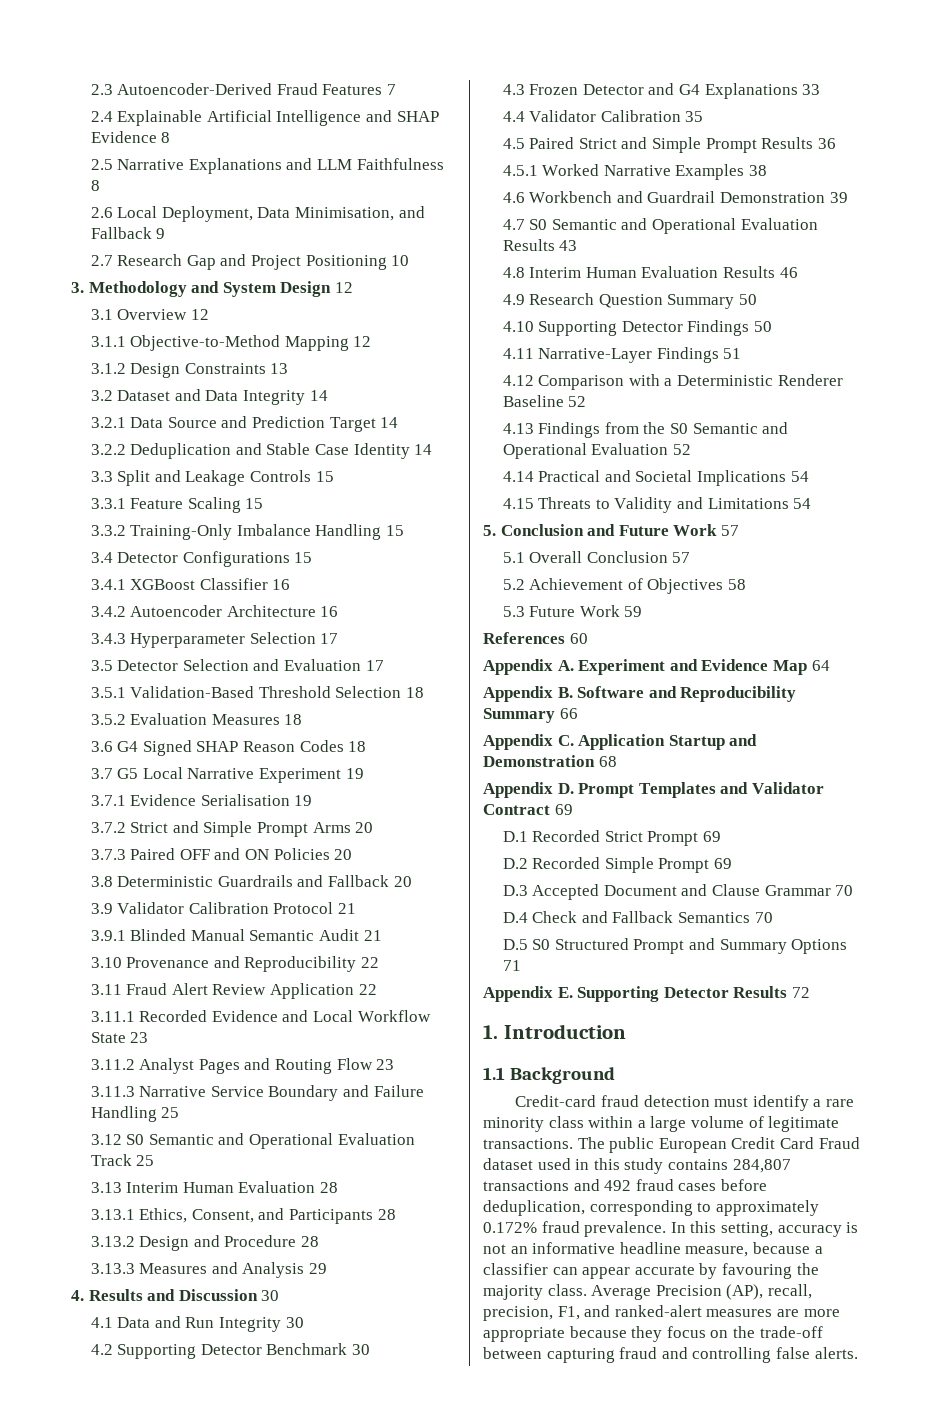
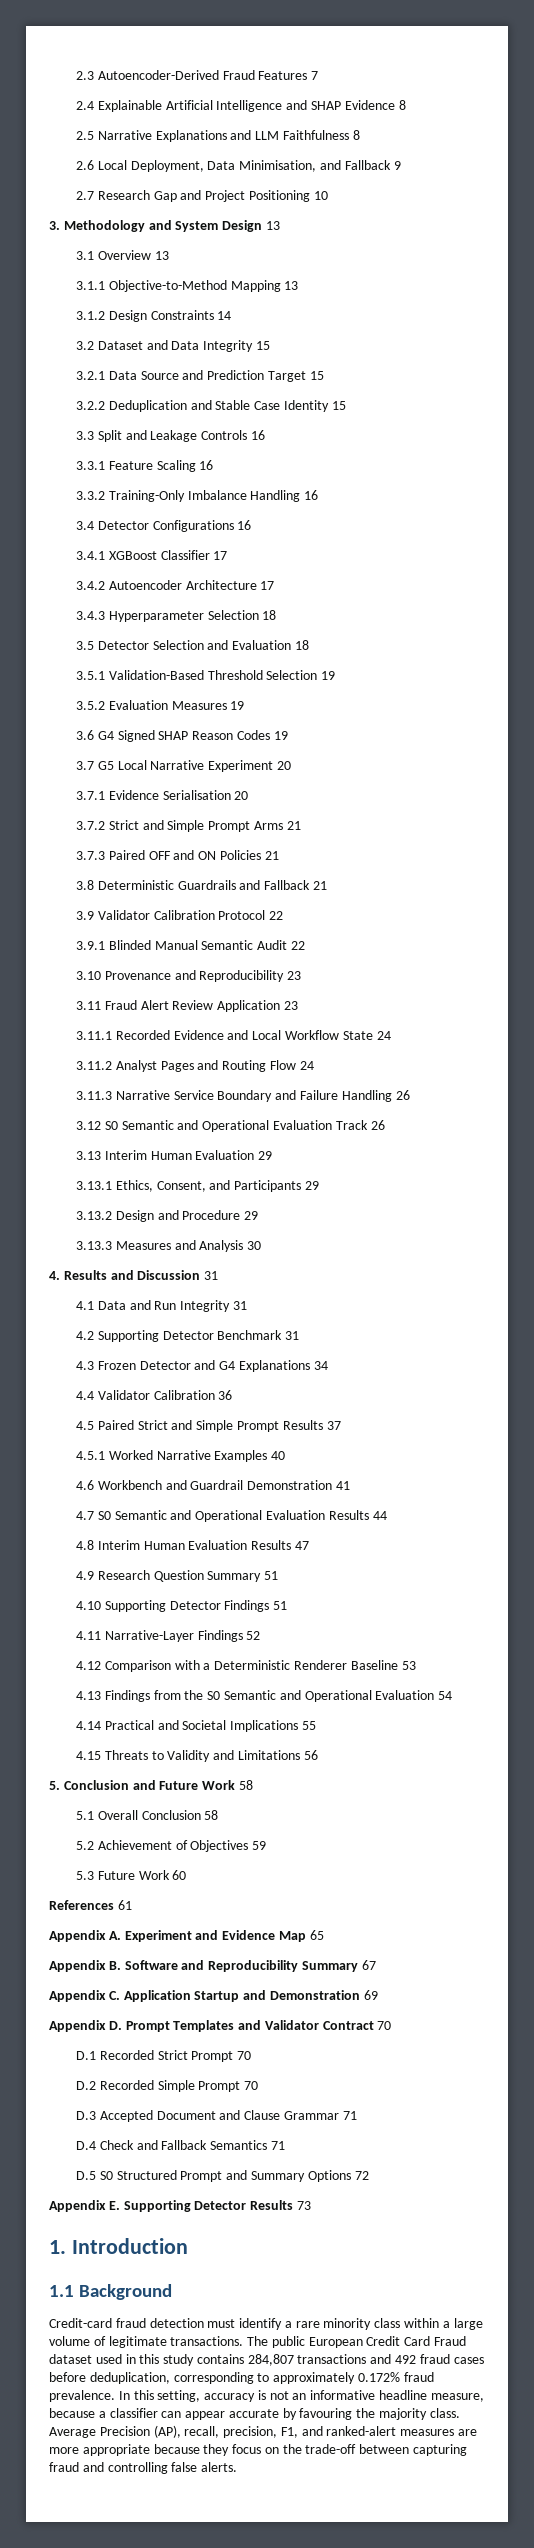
- 3. Methodology and System Design 12
+ 3. Methodology and System Design 13
- 3.1 Overview 12
+ 3.1 Overview 13
- 3.1.1 Objective-to-Method Mapping 12
+ 3.1.1 Objective-to-Method Mapping 13
- 3.1.2 Design Constraints 13
+ 3.1.2 Design Constraints 14
- 3.2 Dataset and Data Integrity 14
+ 3.2 Dataset and Data Integrity 15
- 3.2.1 Data Source and Prediction Target 14
+ 3.2.1 Data Source and Prediction Target 15
- 3.2.2 Deduplication and Stable Case Identity 14
+ 3.2.2 Deduplication and Stable Case Identity 15
- 3.3 Split and Leakage Controls 15
+ 3.3 Split and Leakage Controls 16
- 3.3.1 Feature Scaling 15
+ 3.3.1 Feature Scaling 16
- 3.3.2 Training-Only Imbalance Handling 15
+ 3.3.2 Training-Only Imbalance Handling 16
- 3.4 Detector Configurations 15
+ 3.4 Detector Configurations 16
- 3.4.1 XGBoost Classifier 16
+ 3.4.1 XGBoost Classifier 17
- 3.4.2 Autoencoder Architecture 16
+ 3.4.2 Autoencoder Architecture 17
- 3.4.3 Hyperparameter Selection 17
+ 3.4.3 Hyperparameter Selection 18
- 3.5 Detector Selection and Evaluation 17
+ 3.5 Detector Selection and Evaluation 18
- 3.5.1 Validation-Based Threshold Selection 18
+ 3.5.1 Validation-Based Threshold Selection 19
- 3.5.2 Evaluation Measures 18
+ 3.5.2 Evaluation Measures 19
- 3.6 G4 Signed SHAP Reason Codes 18
+ 3.6 G4 Signed SHAP Reason Codes 19
- 3.7 G5 Local Narrative Experiment 19
+ 3.7 G5 Local Narrative Experiment 20
- 3.7.1 Evidence Serialisation 19
+ 3.7.1 Evidence Serialisation 20
- 3.7.2 Strict and Simple Prompt Arms 20
+ 3.7.2 Strict and Simple Prompt Arms 21
- 3.7.3 Paired OFF and ON Policies 20
+ 3.7.3 Paired OFF and ON Policies 21
- 3.8 Deterministic Guardrails and Fallback 20
+ 3.8 Deterministic Guardrails and Fallback 21
- 3.9 Validator Calibration Protocol 21
+ 3.9 Validator Calibration Protocol 22
- 3.9.1 Blinded Manual Semantic Audit 21
+ 3.9.1 Blinded Manual Semantic Audit 22
- 3.10 Provenance and Reproducibility 22
+ 3.10 Provenance and Reproducibility 23
- 3.11 Fraud Alert Review Application 22
+ 3.11 Fraud Alert Review Application 23
- 3.11.1 Recorded Evidence and Local Workflow State 23
+ 3.11.1 Recorded Evidence and Local Workflow State 24
- 3.11.2 Analyst Pages and Routing Flow 23
+ 3.11.2 Analyst Pages and Routing Flow 24
- 3.11.3 Narrative Service Boundary and Failure Handling 25
+ 3.11.3 Narrative Service Boundary and Failure Handling 26
- 3.12 S0 Semantic and Operational Evaluation Track 25
+ 3.12 S0 Semantic and Operational Evaluation Track 26
- 3.13 Interim Human Evaluation 28
+ 3.13 Interim Human Evaluation 29
- 3.13.1 Ethics, Consent, and Participants 28
+ 3.13.1 Ethics, Consent, and Participants 29
- 3.13.2 Design and Procedure 28
+ 3.13.2 Design and Procedure 29
- 3.13.3 Measures and Analysis 29
+ 3.13.3 Measures and Analysis 30
- 4. Results and Discussion 30
+ 4. Results and Discussion 31
- 4.1 Data and Run Integrity 30
+ 4.1 Data and Run Integrity 31
- 4.2 Supporting Detector Benchmark 30
+ 4.2 Supporting Detector Benchmark 31
- 4.3 Frozen Detector and G4 Explanations 33
+ 4.3 Frozen Detector and G4 Explanations 34
- 4.4 Validator Calibration 35
+ 4.4 Validator Calibration 36
- 4.5 Paired Strict and Simple Prompt Results 36
+ 4.5 Paired Strict and Simple Prompt Results 37
- 4.5.1 Worked Narrative Examples 38
+ 4.5.1 Worked Narrative Examples 40
- 4.6 Workbench and Guardrail Demonstration 39
+ 4.6 Workbench and Guardrail Demonstration 41
- 4.7 S0 Semantic and Operational Evaluation Results 43
+ 4.7 S0 Semantic and Operational Evaluation Results 44
- 4.8 Interim Human Evaluation Results 46
+ 4.8 Interim Human Evaluation Results 47
- 4.9 Research Question Summary 50
+ 4.9 Research Question Summary 51
- 4.10 Supporting Detector Findings 50
+ 4.10 Supporting Detector Findings 51
- 4.11 Narrative-Layer Findings 51
+ 4.11 Narrative-Layer Findings 52
- 4.12 Comparison with a Deterministic Renderer Baseline 52
+ 4.12 Comparison with a Deterministic Renderer Baseline 53
- 4.13 Findings from the S0 Semantic and Operational Evaluation 52
+ 4.13 Findings from the S0 Semantic and Operational Evaluation 54
- 4.14 Practical and Societal Implications 54
+ 4.14 Practical and Societal Implications 55
- 4.15 Threats to Validity and Limitations 54
+ 4.15 Threats to Validity and Limitations 56
- 5. Conclusion and Future Work 57
+ 5. Conclusion and Future Work 58
- 5.1 Overall Conclusion 57
+ 5.1 Overall Conclusion 58
- 5.2 Achievement of Objectives 58
+ 5.2 Achievement of Objectives 59
- 5.3 Future Work 59
+ 5.3 Future Work 60
- References 60
+ References 61
- Appendix A. Experiment and Evidence Map 64
+ Appendix A. Experiment and Evidence Map 65
- Appendix B. Software and Reproducibility Summary 66
+ Appendix B. Software and Reproducibility Summary 67
- Appendix C. Application Startup and Demonstration 68
+ Appendix C. Application Startup and Demonstration 69
- Appendix D. Prompt Templates and Validator Contract 69
+ Appendix D. Prompt Templates and Validator Contract 70
- D.1 Recorded Strict Prompt 69
+ D.1 Recorded Strict Prompt 70
- D.2 Recorded Simple Prompt 69
+ D.2 Recorded Simple Prompt 70
- D.3 Accepted Document and Clause Grammar 70
+ D.3 Accepted Document and Clause Grammar 71
- D.4 Check and Fallback Semantics 70
+ D.4 Check and Fallback Semantics 71
- D.5 S0 Structured Prompt and Summary Options 71
+ D.5 S0 Structured Prompt and Summary Options 72
- Appendix E. Supporting Detector Results 72
+ Appendix E. Supporting Detector Results 73

